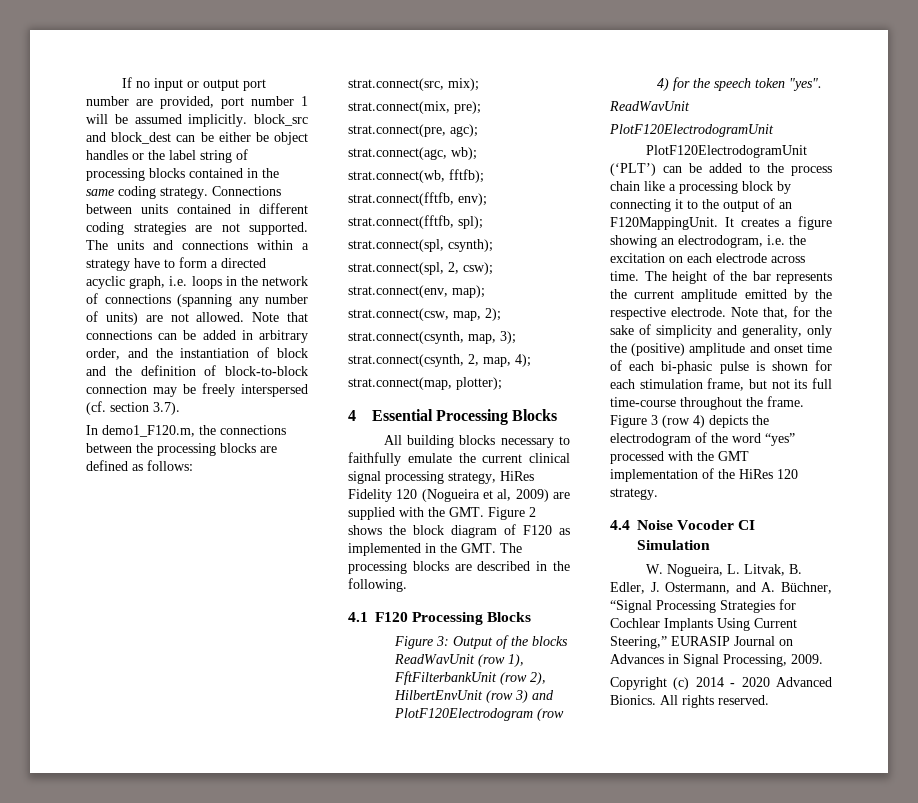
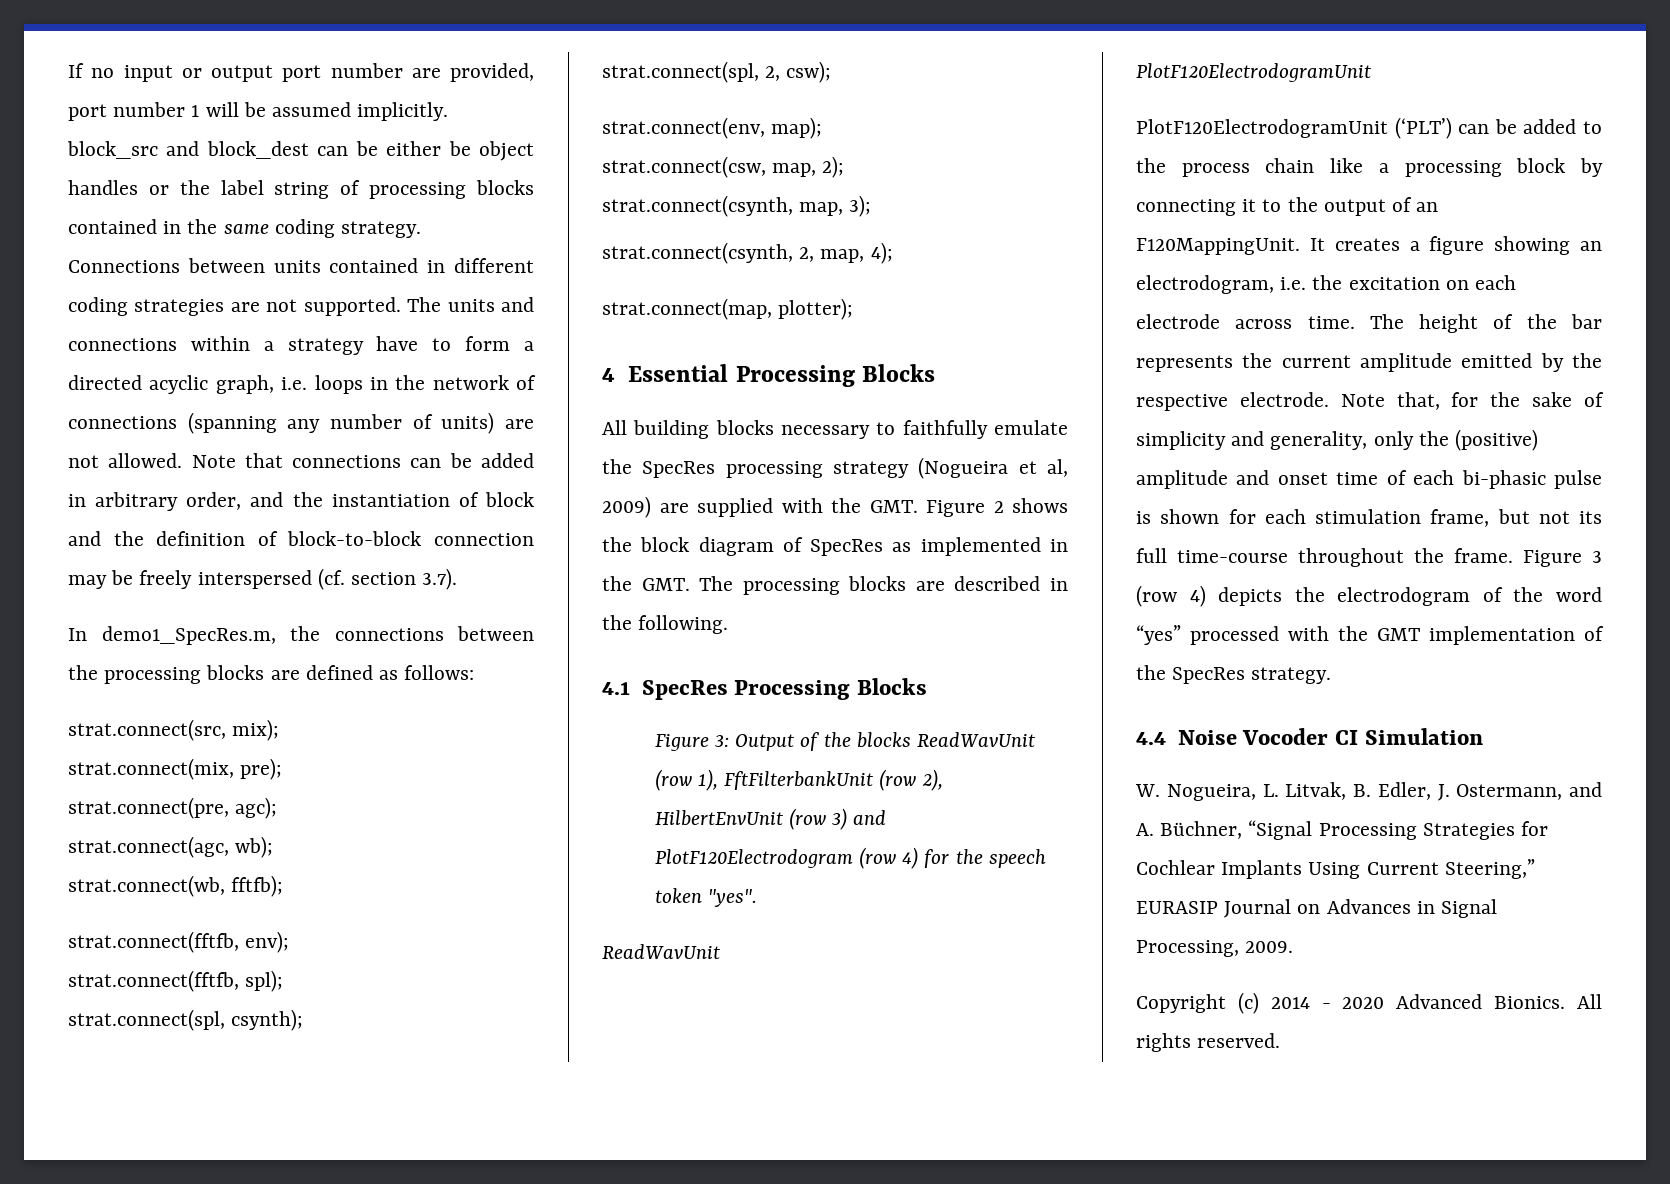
- In demo1_F120.m, the connections between the processing blocks are defined as follows:
+ In demo1_SpecRes.m, the connections between the processing blocks are defined as follows:
- All building blocks necessary to faithfully emulate the current clinical signal processing strategy, HiRes Fidelity 120 (Nogueira et al, 2009) are supplied with the GMT. Figure 2 shows the block diagram of F120 as implemented in the GMT. The processing blocks are described in the following.
+ All building blocks necessary to faithfully emulate the SpecRes processing strategy (Nogueira et al, 2009) are supplied with the GMT. Figure 2 shows the block diagram of SpecRes as implemented in the GMT. The processing blocks are described in the following.
- 4.1 F120 Processing Blocks
+ 4.1 SpecRes Processing Blocks
- Figure 3 (row 4) depicts the electrodogram of the word “yes” processed with the GMT implementation of the HiRes 120 strategy.
+ Figure 3 (row 4) depicts the electrodogram of the word “yes” processed with the GMT implementation of the SpecRes strategy.

